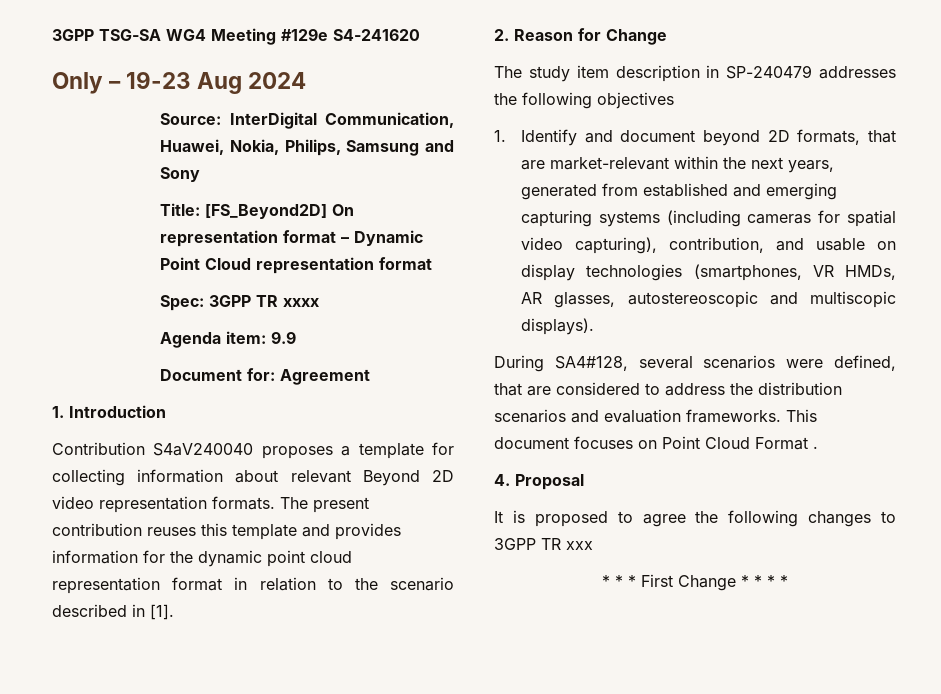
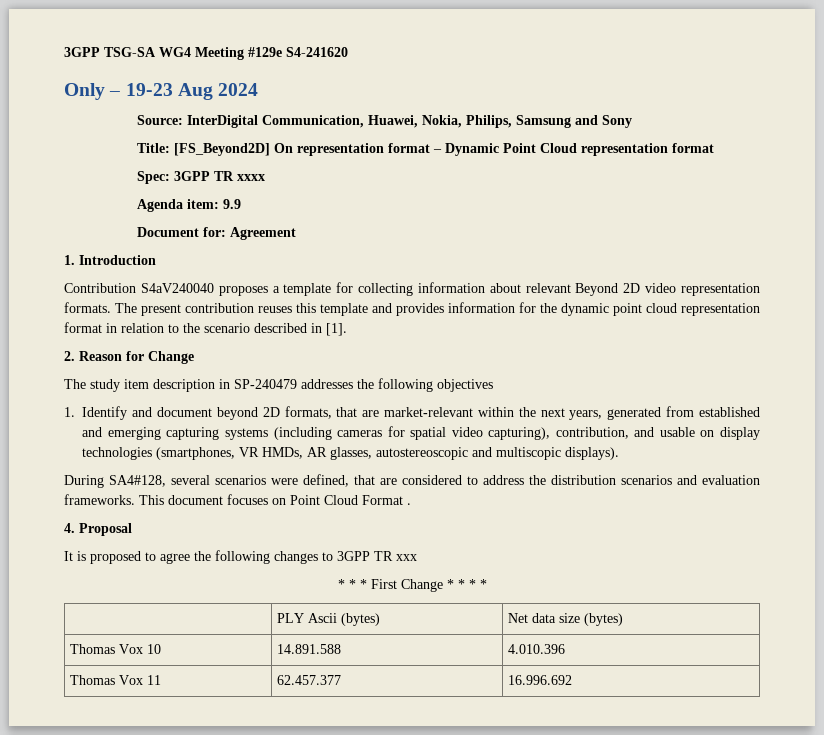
+ | PLY Ascii (bytes) | Net data size (bytes)
+ Thomas Vox 10 | 14.891.588 | 4.010.396
+ Thomas Vox 11 | 62.457.377 | 16.996.692

